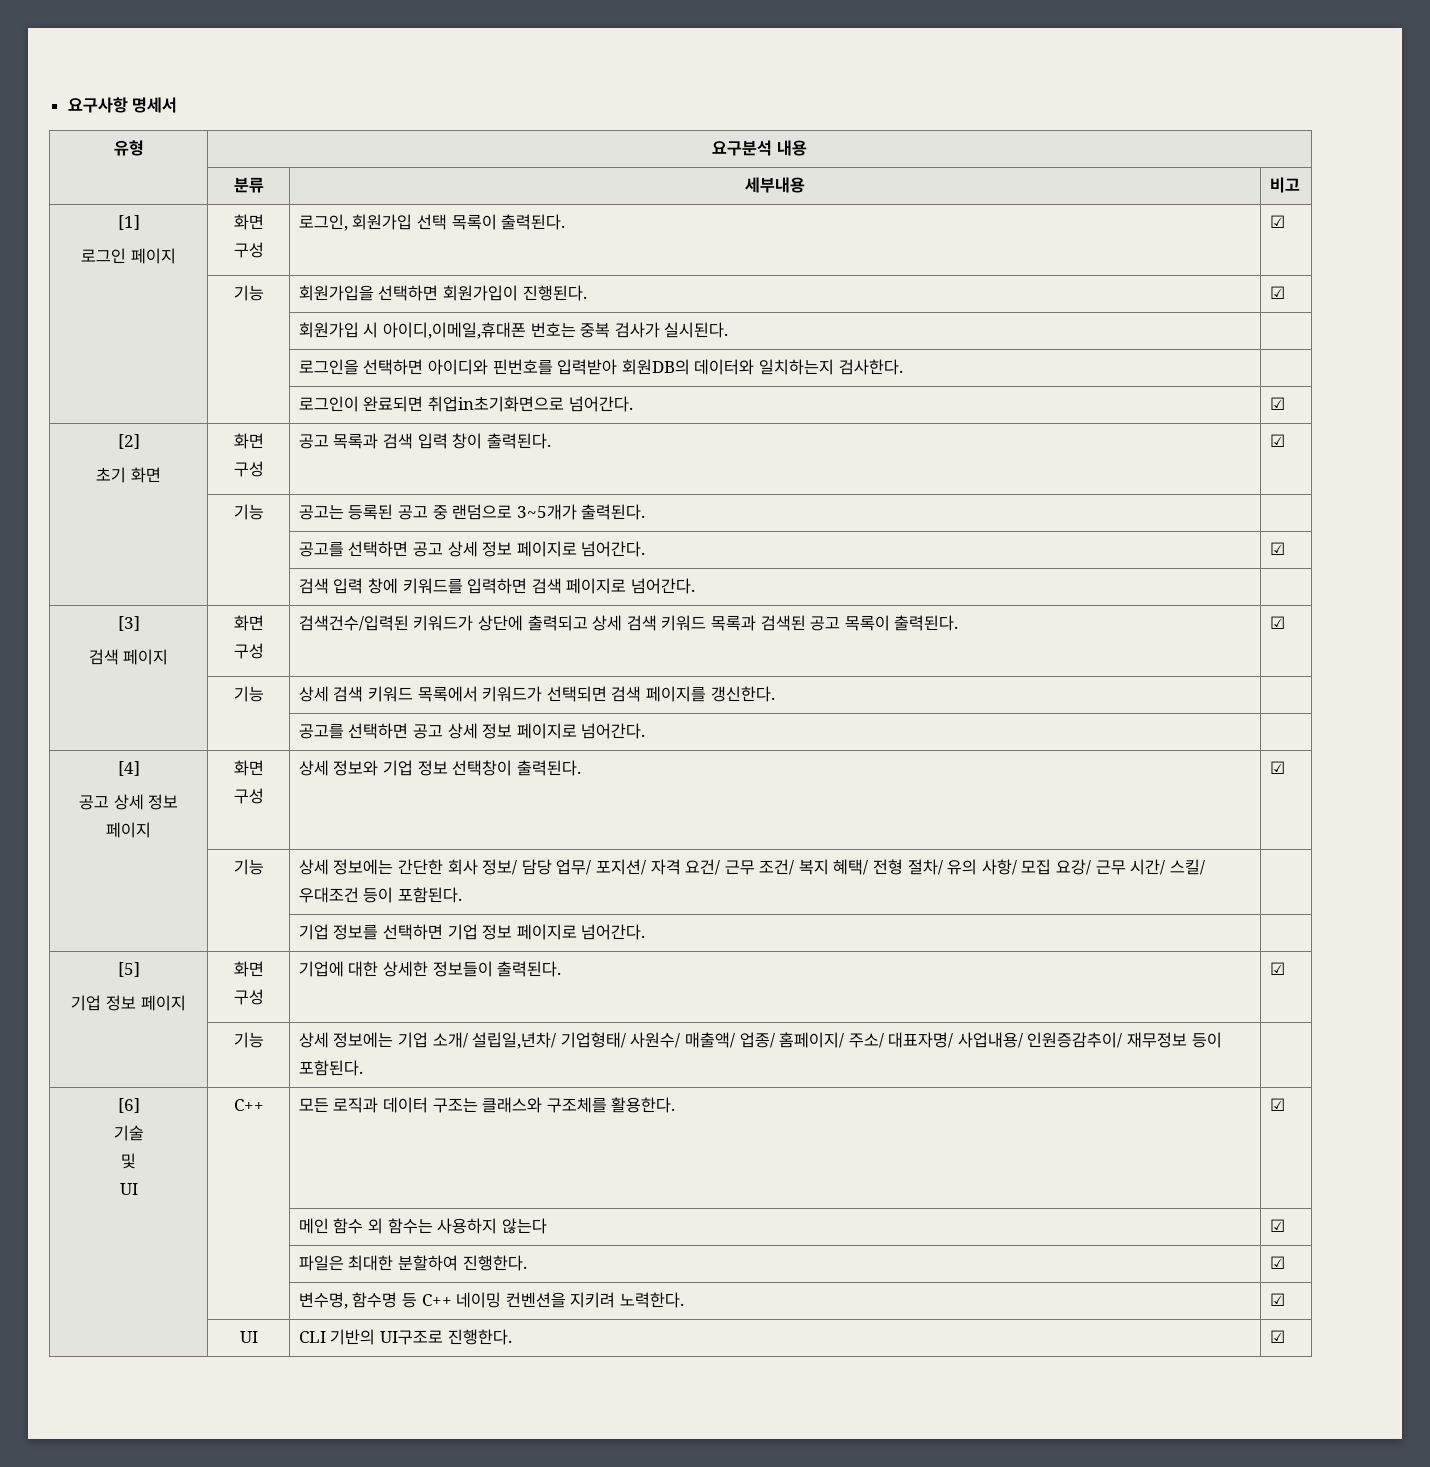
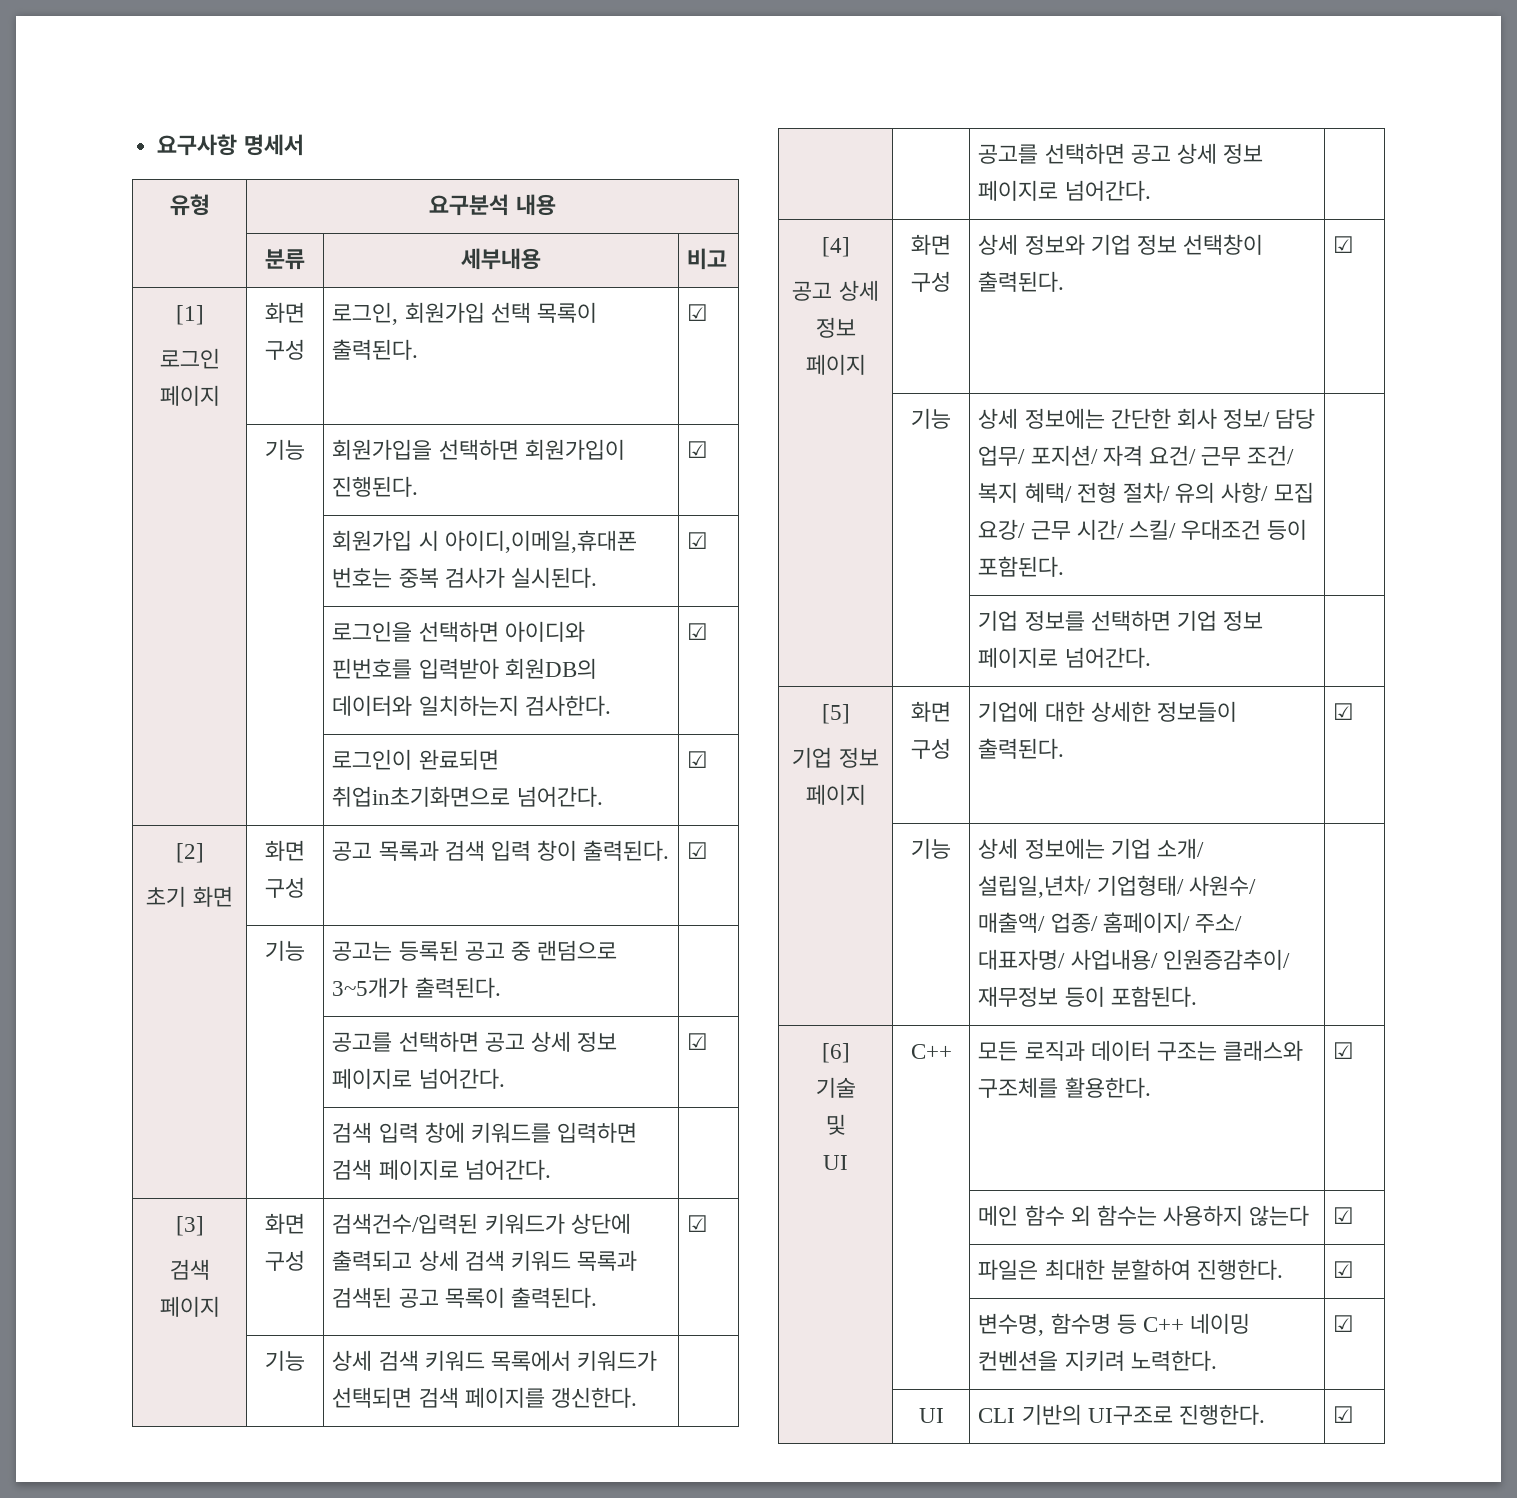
- | | 회원가입 시 아이디,이메일,휴대폰 번호는 중복 검사가 실시된다. |
+ | | 회원가입 시 아이디,이메일,휴대폰 번호는 중복 검사가 실시된다. | ☑
- | | 로그인을 선택하면 아이디와 핀번호를 입력받아 회원DB의 데이터와 일치하는지 검사한다. |
+ | | 로그인을 선택하면 아이디와 핀번호를 입력받아 회원DB의 데이터와 일치하는지 검사한다. | ☑

